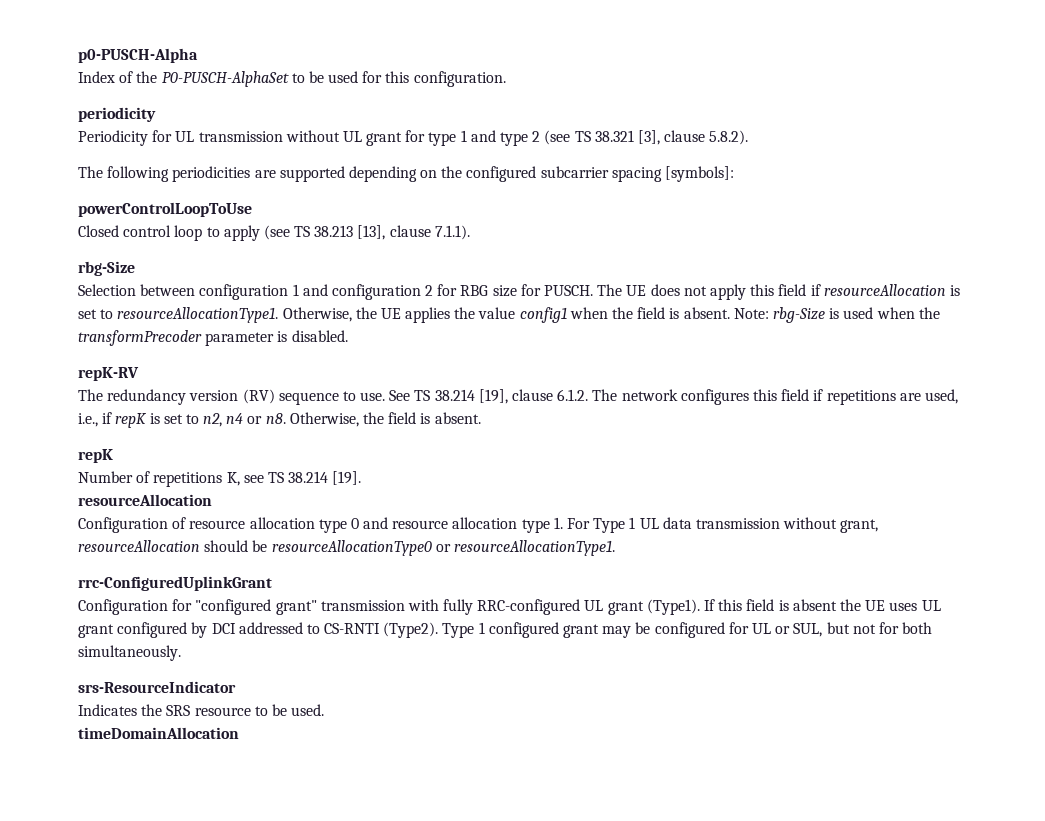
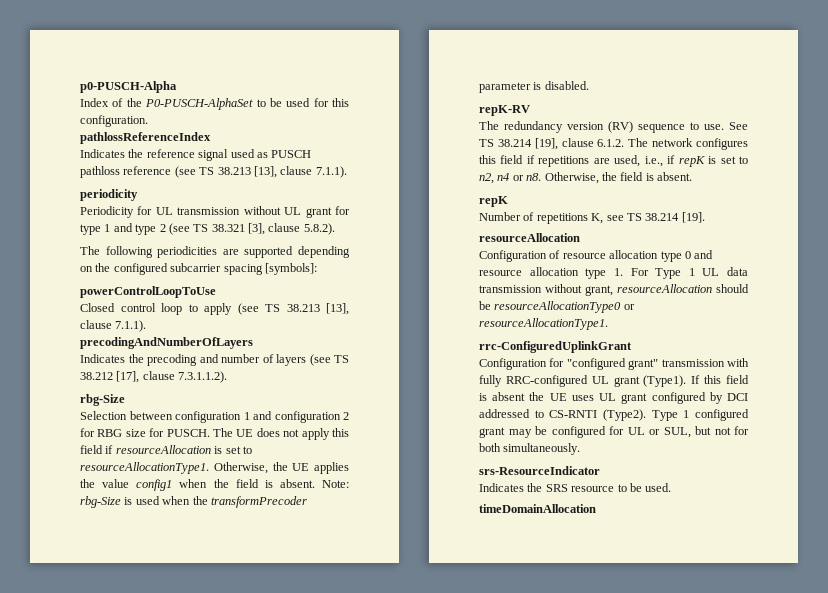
+ pathlossReferenceIndex
+ Indicates the reference signal used as PUSCH pathloss reference (see TS 38.213 [13], clause 7.1.1).
+ precodingAndNumberOfLayers
+ Indicates the precoding and number of layers (see TS 38.212 [17], clause 7.3.1.1.2).

